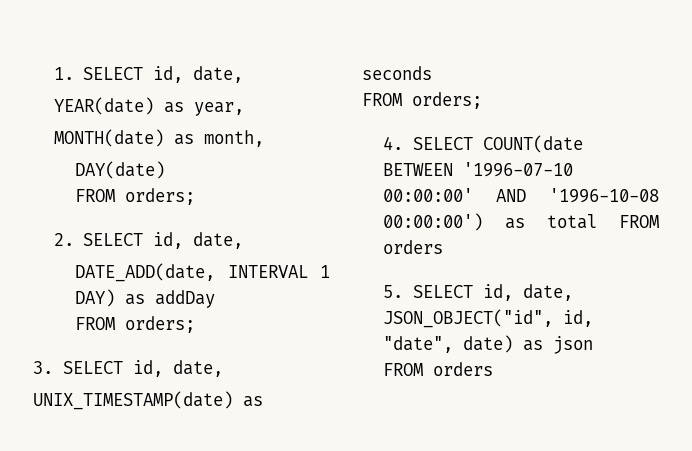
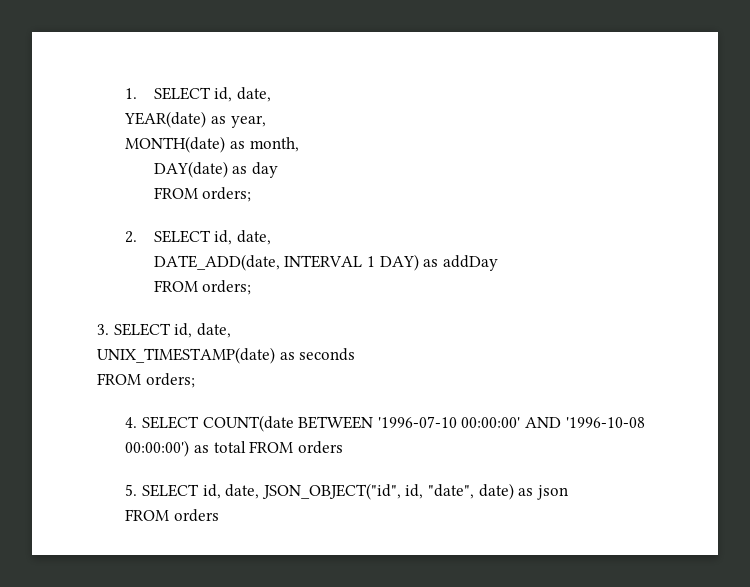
- DAY(date)
+ DAY(date) as day

